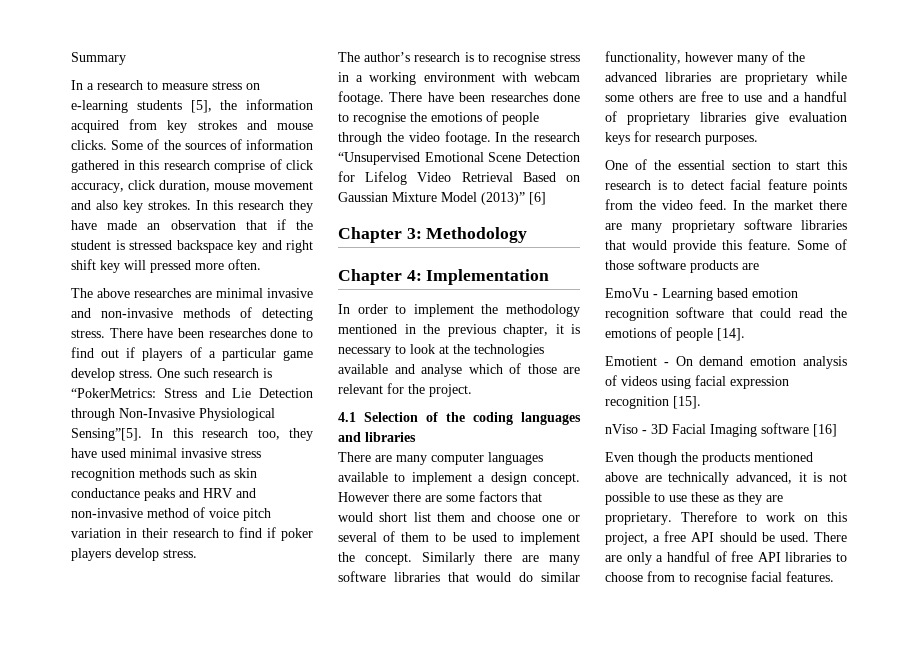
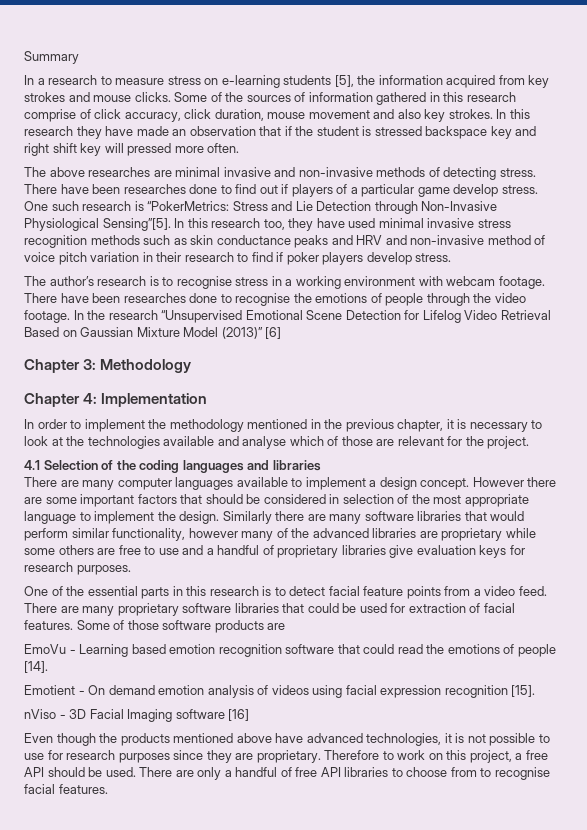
- However there are some factors that would short list them and choose one or several of them to be used to implement the concept.
+ However there are some important factors that should be considered in selection of the most appropriate language to implement the design.
- Similarly there are many software libraries that would do similar functionality, however many of the advanced libraries are proprietary while some others are free to use and a handful of proprietary libraries give evaluation keys for research purposes.
+ Similarly there are many software libraries that would perform similar functionality, however many of the advanced libraries are proprietary while some others are free to use and a handful of proprietary libraries give evaluation keys for research purposes.
- One of the essential section to start this research is to detect facial feature points from the video feed.
+ One of the essential parts in this research is to detect facial feature points from a video feed.
- In the market there are many proprietary software libraries that would provide this feature.
+ There are many proprietary software libraries that could be used for extraction of facial features.
- Even though the products mentioned above are technically advanced, it is not possible to use these as they are proprietary.
+ Even though the products mentioned above have advanced technologies, it is not possible to use for research purposes since they are proprietary.

